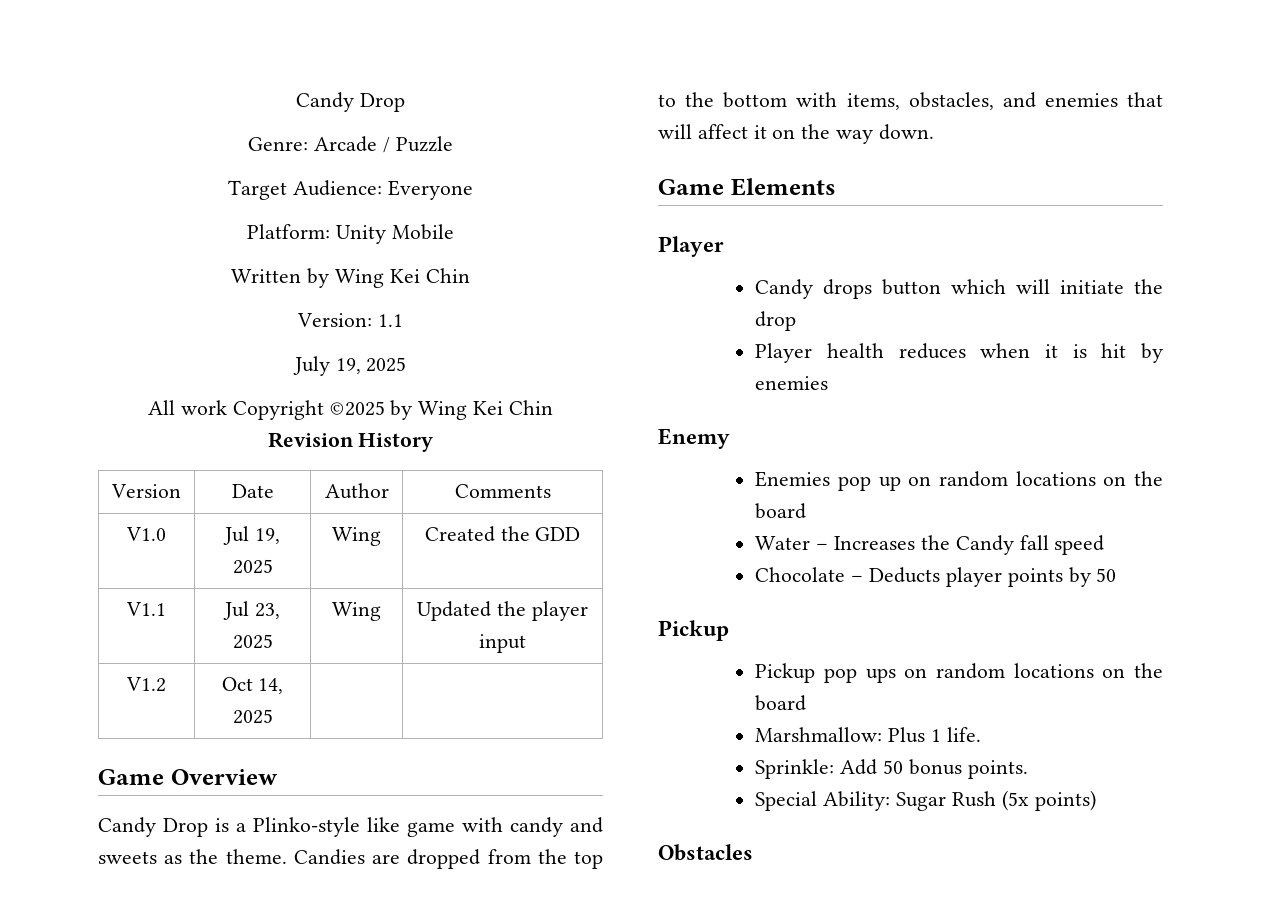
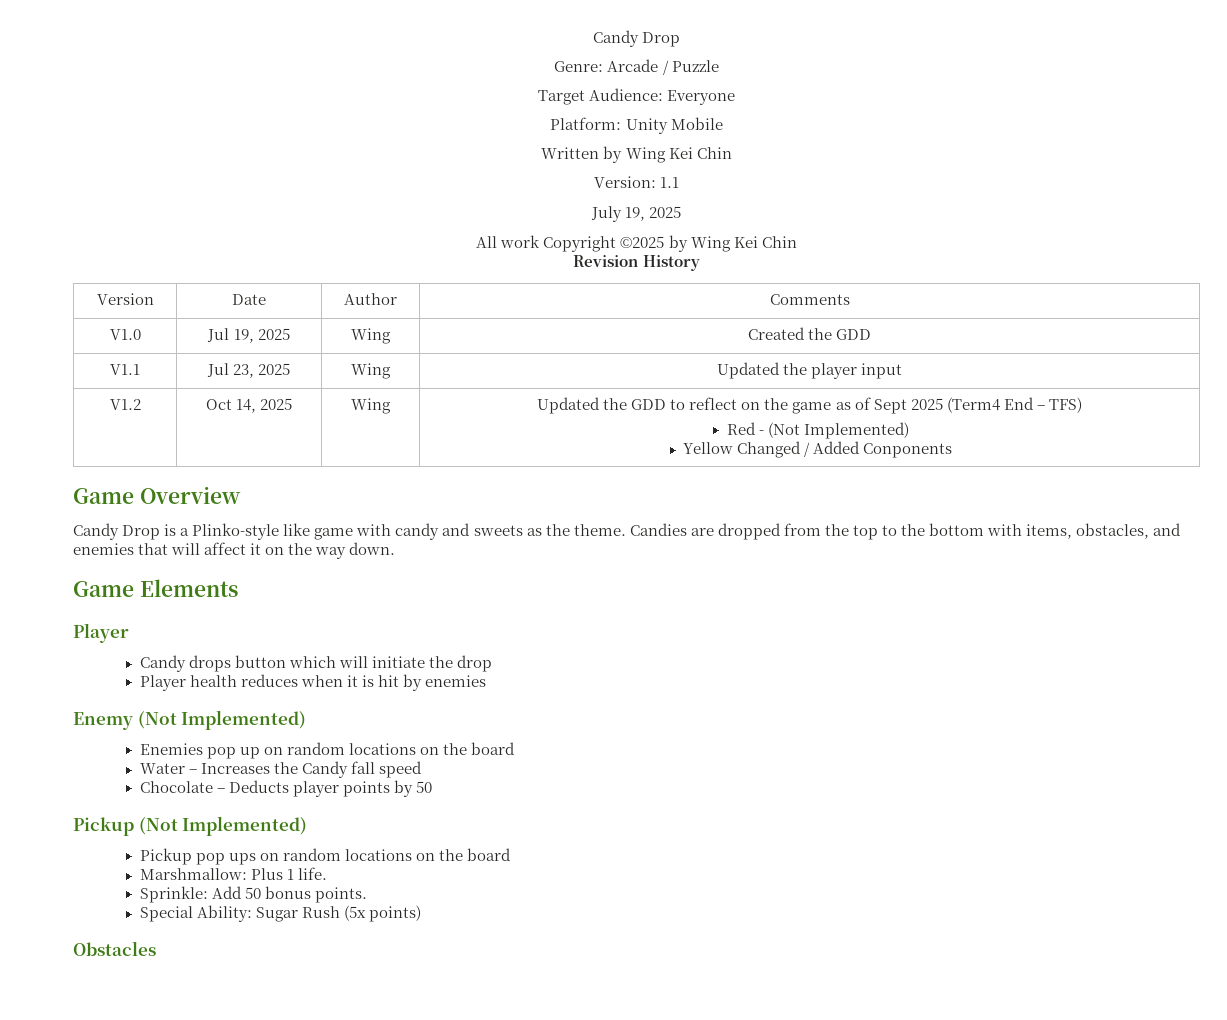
- V1.2 | Oct 14, 2025 | |
+ V1.2 | Oct 14, 2025 | Wing | Updated the GDD to reflect on the game as of Sept 2025 (Term4 End – TFS)
+ Red - (Not Implemented)
+ Yellow Changed / Added Conponents
- Enemy
+ Enemy (Not Implemented)
  Chocolate – Deducts player points by 50
- Pickup
+ Pickup (Not Implemented)

